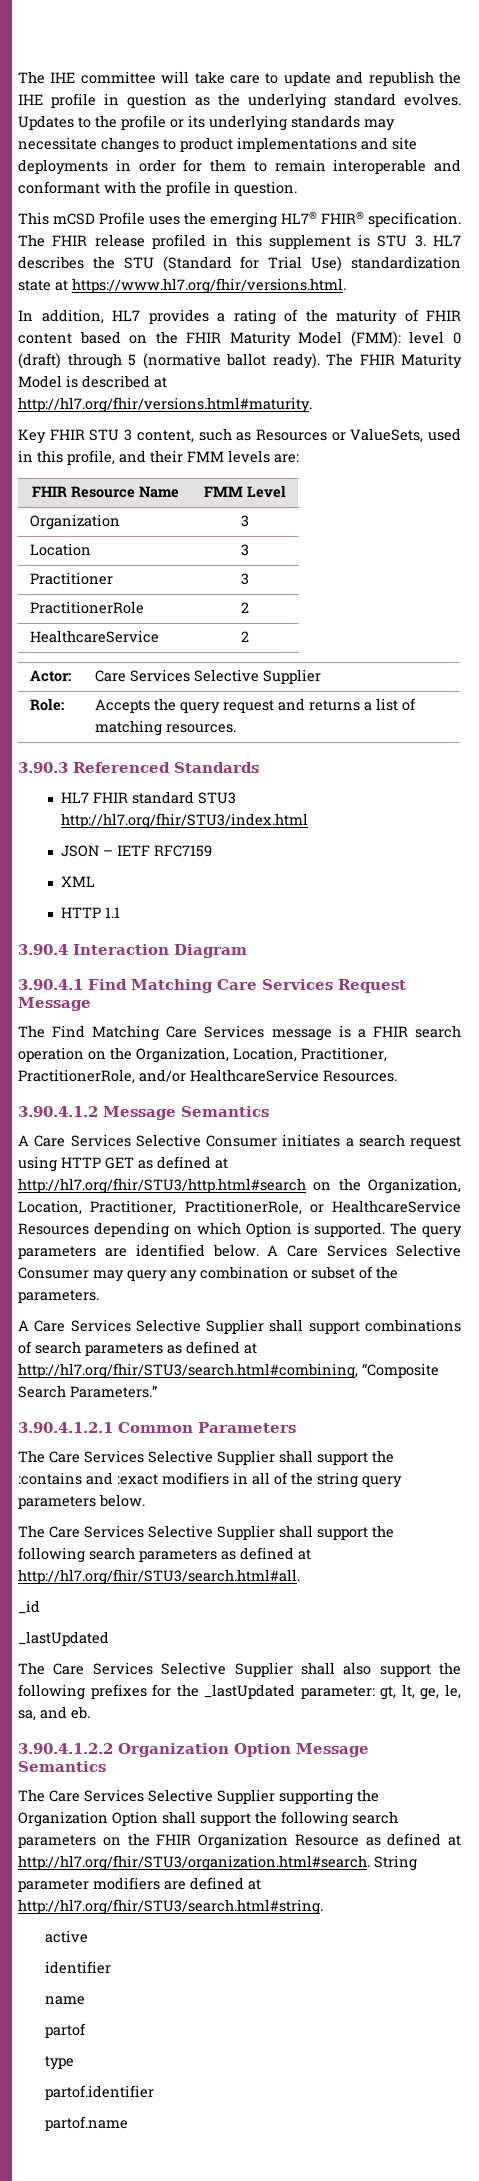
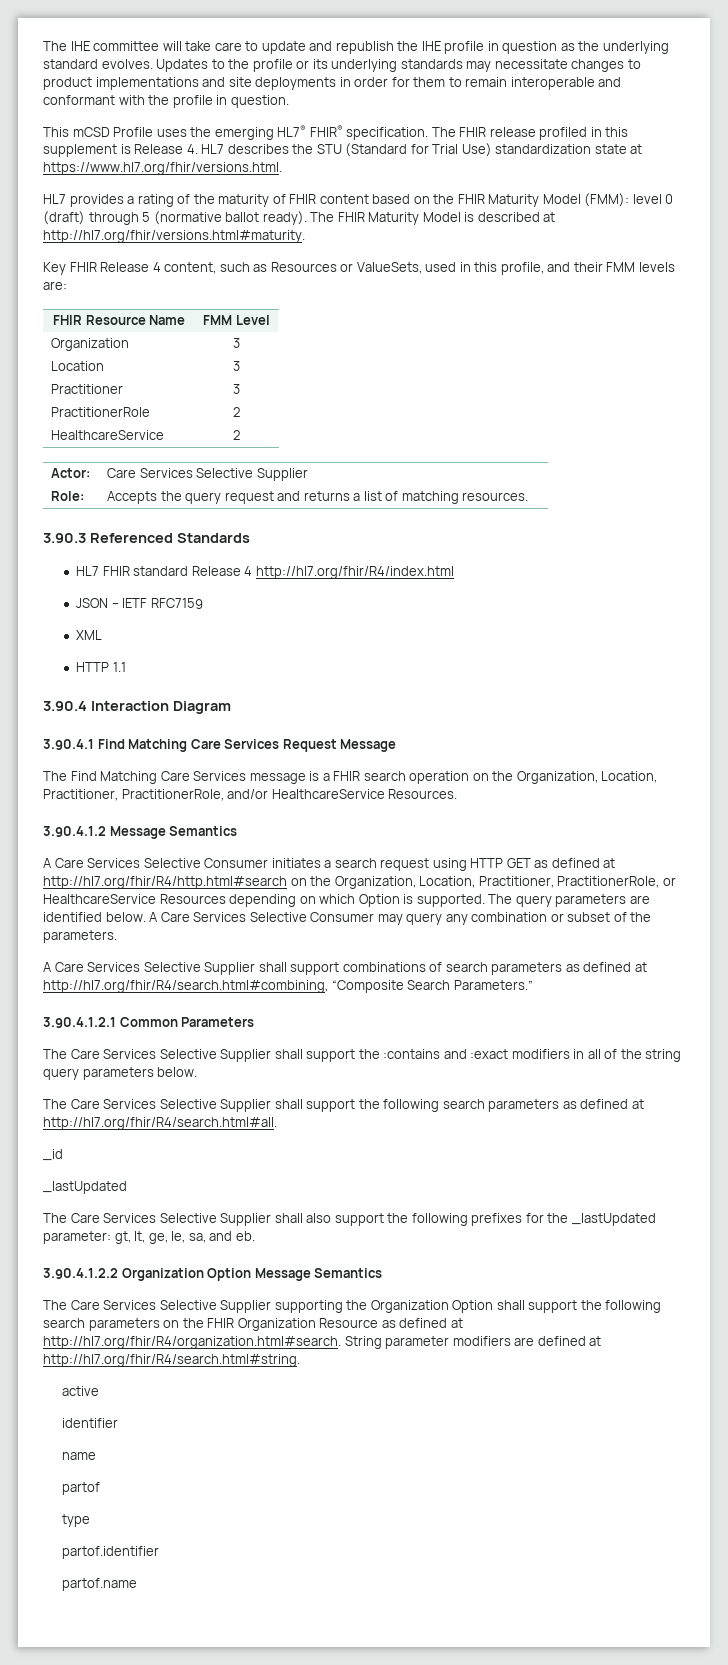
- The FHIR release profiled in this supplement is STU 3. HL7 describes the STU (Standard for Trial Use) standardization state at https://www.hl7.org/fhir/versions.html.
+ The FHIR release profiled in this supplement is Release 4. HL7 describes the STU (Standard for Trial Use) standardization state at https://www.hl7.org/fhir/versions.html.
- In addition, HL7 provides a rating of the maturity of FHIR content based on the FHIR Maturity Model (FMM): level 0 (draft) through 5 (normative ballot ready).
+ HL7 provides a rating of the maturity of FHIR content based on the FHIR Maturity Model (FMM): level 0 (draft) through 5 (normative ballot ready).
- Key FHIR STU 3 content, such as Resources or ValueSets, used in this profile, and their FMM levels are:
+ Key FHIR Release 4 content, such as Resources or ValueSets, used in this profile, and their FMM levels are:
- HL7 FHIR standard STU3 http://hl7.org/fhir/STU3/index.html
+ HL7 FHIR standard Release 4 http://hl7.org/fhir/R4/index.html
- A Care Services Selective Consumer initiates a search request using HTTP GET as defined at http://hl7.org/fhir/STU3/http.html#search on the Organization, Location, Practitioner, PractitionerRole, or HealthcareService Resources depending on which Option is supported.
+ A Care Services Selective Consumer initiates a search request using HTTP GET as defined at http://hl7.org/fhir/R4/http.html#search on the Organization, Location, Practitioner, PractitionerRole, or HealthcareService Resources depending on which Option is supported.
- A Care Services Selective Supplier shall support combinations of search parameters as defined at http://hl7.org/fhir/STU3/search.html#combining, “Composite Search Parameters.”
+ A Care Services Selective Supplier shall support combinations of search parameters as defined at http://hl7.org/fhir/R4/search.html#combining, “Composite Search Parameters.”
- The Care Services Selective Supplier shall support the following search parameters as defined at http://hl7.org/fhir/STU3/search.html#all.
+ The Care Services Selective Supplier shall support the following search parameters as defined at http://hl7.org/fhir/R4/search.html#all.
- The Care Services Selective Supplier supporting the Organization Option shall support the following search parameters on the FHIR Organization Resource as defined at http://hl7.org/fhir/STU3/organization.html#search. String parameter modifiers are defined at http://hl7.org/fhir/STU3/search.html#string.
+ The Care Services Selective Supplier supporting the Organization Option shall support the following search parameters on the FHIR Organization Resource as defined at http://hl7.org/fhir/R4/organization.html#search. String parameter modifiers are defined at http://hl7.org/fhir/R4/search.html#string.

